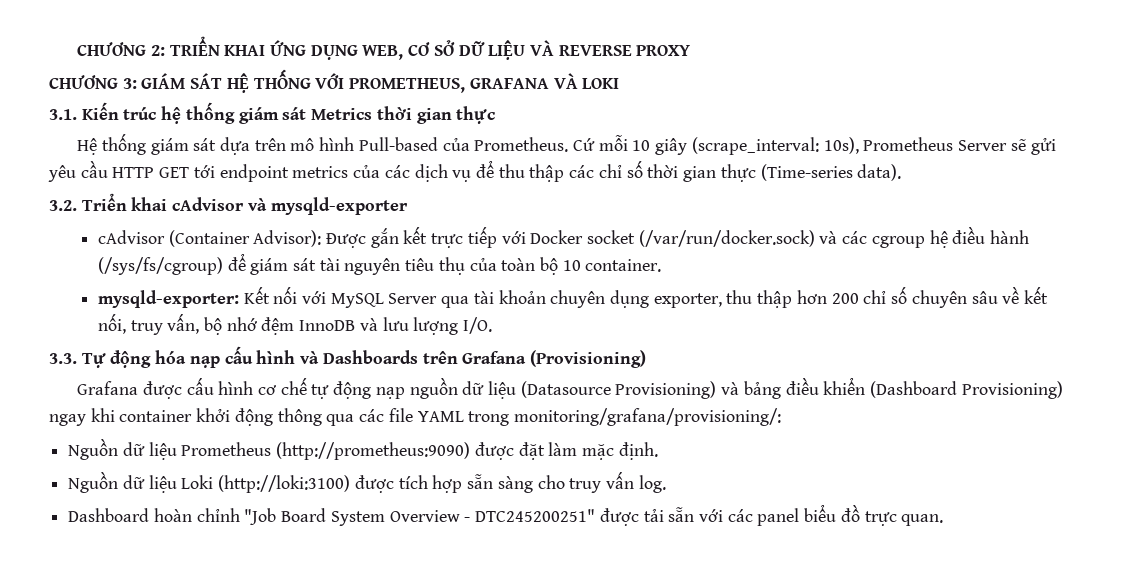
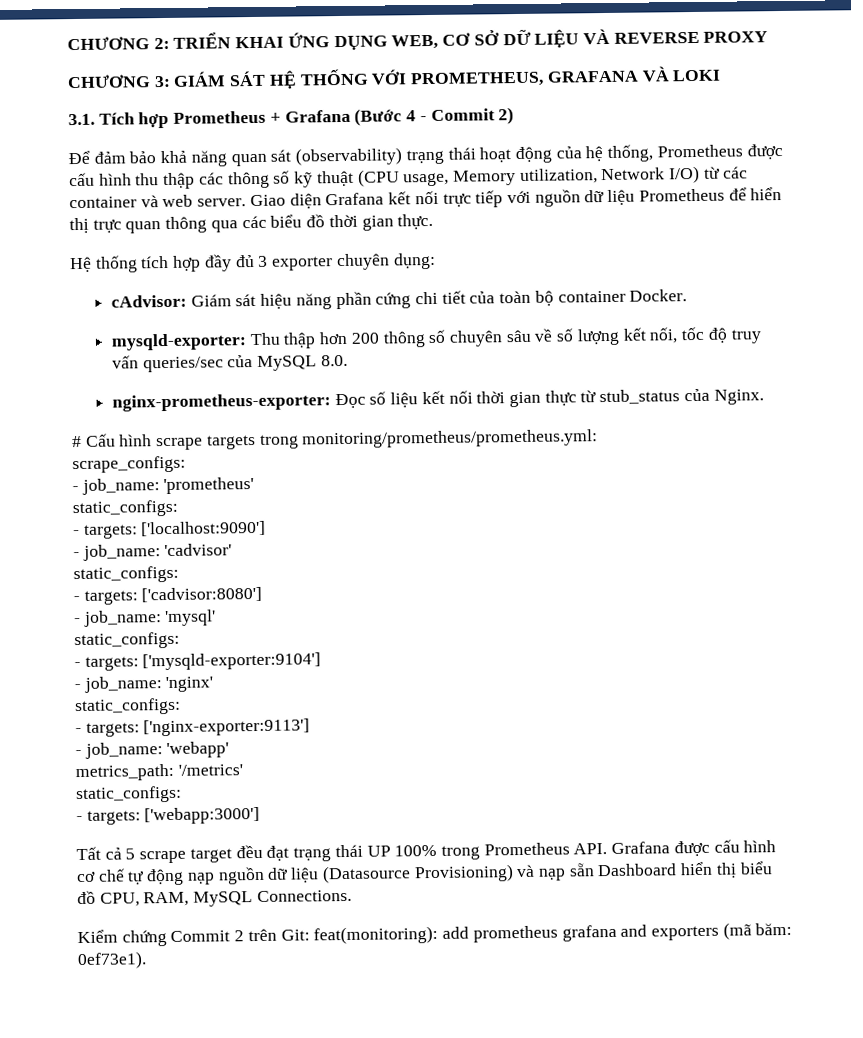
- 3.1. Kiến trúc hệ thống giám sát Metrics thời gian thực
+ 3.1. Tích hợp Prometheus + Grafana (Bước 4 - Commit 2)
+ Để đảm bảo khả năng quan sát (observability) trạng thái hoạt động của hệ thống, Prometheus được cấu hình thu thập các thông số kỹ thuật (CPU usage, Memory utilization, Network I/O) từ các container và web server. Giao diện Grafana kết nối trực tiếp với nguồn dữ liệu Prometheus để hiển thị trực quan thông qua các biểu đồ thời gian thực.
- Hệ thống giám sát dựa trên mô hình Pull-based của Prometheus. Cứ mỗi 10 giây (scrape_interval: 10s), Prometheus Server sẽ gửi yêu cầu HTTP GET tới endpoint metrics của các dịch vụ để thu thập các chỉ số thời gian thực (Time-series data).
- 3.2. Triển khai cAdvisor và mysqld-exporter
- cAdvisor (Container Advisor): Được gắn kết trực tiếp với Docker socket (/var/run/docker.sock) và các cgroup hệ điều hành (/sys/fs/cgroup) để giám sát tài nguyên tiêu thụ của toàn bộ 10 container.
+ Hệ thống tích hợp đầy đủ 3 exporter chuyên dụng:
+ cAdvisor: Giám sát hiệu năng phần cứng chi tiết của toàn bộ container Docker.
- mysqld-exporter: Kết nối với MySQL Server qua tài khoản chuyên dụng exporter, thu thập hơn 200 chỉ số chuyên sâu về kết nối, truy vấn, bộ nhớ đệm InnoDB và lưu lượng I/O.
- 3.3. Tự động hóa nạp cấu hình và Dashboards trên Grafana (Provisioning)
- Grafana được cấu hình cơ chế tự động nạp nguồn dữ liệu (Datasource Provisioning) và bảng điều khiển (Dashboard Provisioning) ngay khi container khởi động thông qua các file YAML trong monitoring/grafana/provisioning/:
- Nguồn dữ liệu Prometheus (http://prometheus:9090) được đặt làm mặc định.
- Nguồn dữ liệu Loki (http://loki:3100) được tích hợp sẵn sàng cho truy vấn log.
- Dashboard hoàn chỉnh "Job Board System Overview - DTC245200251" được tải sẵn với các panel biểu đồ trực quan.
+ mysqld-exporter: Thu thập hơn 200 thông số chuyên sâu về số lượng kết nối, tốc độ truy vấn queries/sec của MySQL 8.0.
+ nginx-prometheus-exporter: Đọc số liệu kết nối thời gian thực từ stub_status của Nginx.
+ # Cấu hình scrape targets trong monitoring/prometheus/prometheus.yml:
+ scrape_configs:
+ - job_name: 'prometheus'
+ static_configs:
+ - targets: ['localhost:9090']
+ - job_name: 'cadvisor'
+ static_configs:
+ - targets: ['cadvisor:8080']
+ - job_name: 'mysql'
+ static_configs:
+ - targets: ['mysqld-exporter:9104']
+ - job_name: 'nginx'
+ static_configs:
+ - targets: ['nginx-exporter:9113']
+ - job_name: 'webapp'
+ metrics_path: '/metrics'
+ static_configs:
+ - targets: ['webapp:3000']
+ Tất cả 5 scrape target đều đạt trạng thái UP 100% trong Prometheus API. Grafana được cấu hình cơ chế tự động nạp nguồn dữ liệu (Datasource Provisioning) và nạp sẵn Dashboard hiển thị biểu đồ CPU, RAM, MySQL Connections.
+ Kiểm chứng Commit 2 trên Git: feat(monitoring): add prometheus grafana and exporters (mã băm: 0ef73e1).

